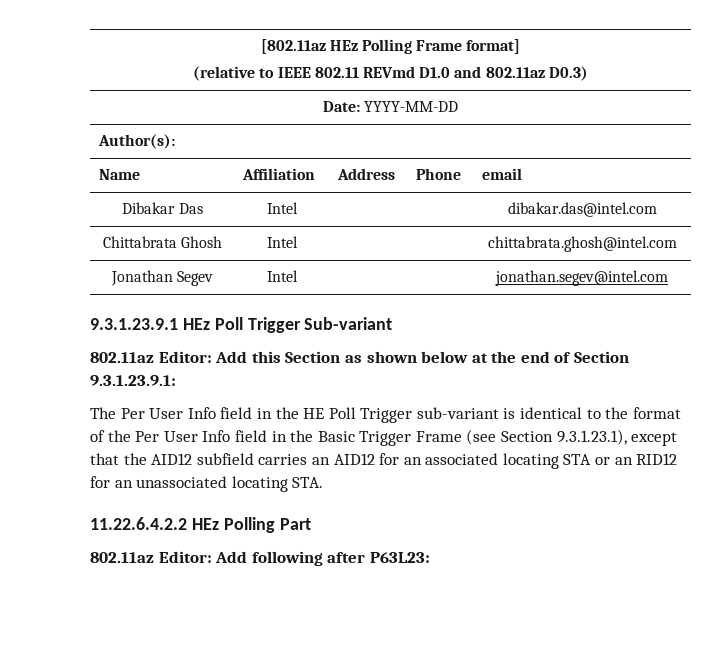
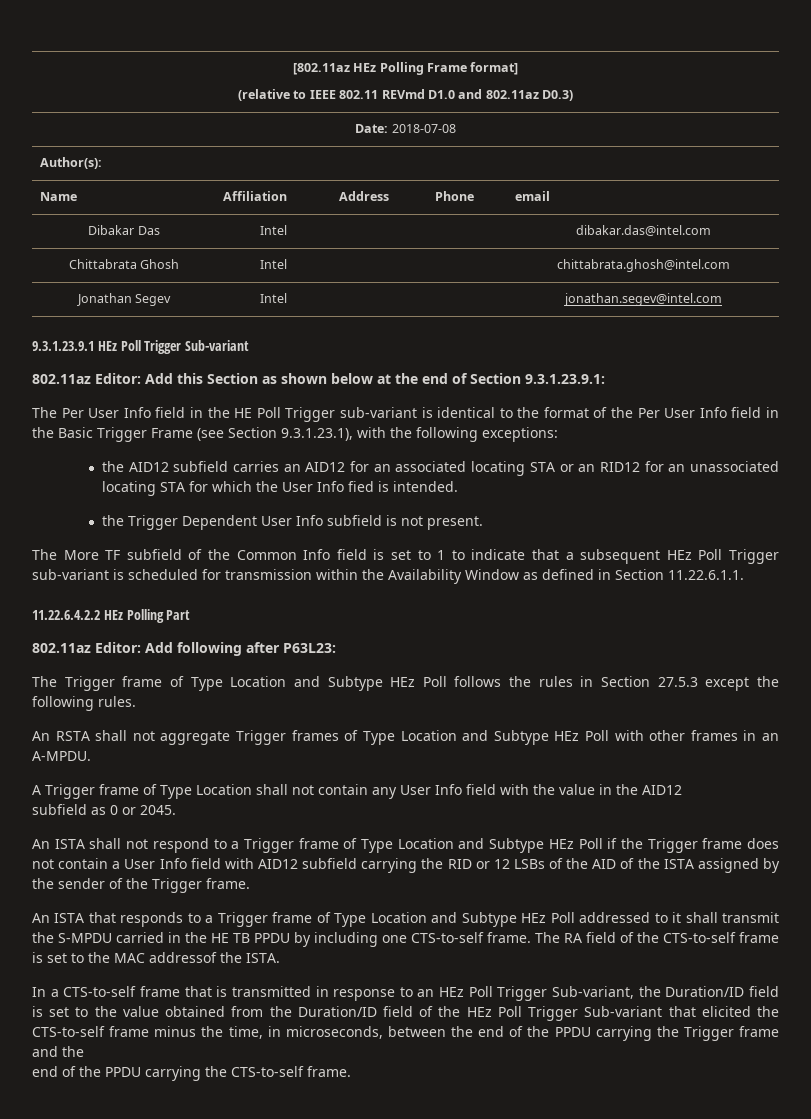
- Date: YYYY-MM-DD
+ Date: 2018-07-08
- The Per User Info field in the HE Poll Trigger sub-variant is identical to the format of the Per User Info field in the Basic Trigger Frame (see Section 9.3.1.23.1), except that the AID12 subfield carries an AID12 for an associated locating STA or an RID12 for an unassociated locating STA.
+ The Per User Info field in the HE Poll Trigger sub-variant is identical to the format of the Per User Info field in the Basic Trigger Frame (see Section 9.3.1.23.1), with the following exceptions:
+ the AID12 subfield carries an AID12 for an associated locating STA or an RID12 for an unassociated locating STA for which the User Info fied is intended.
+ the Trigger Dependent User Info subfield is not present.
+ The More TF subfield of the Common Info field is set to 1 to indicate that a subsequent HEz Poll Trigger sub-variant is scheduled for transmission within the Availability Window as defined in Section 11.22.6.1.1.
+ The Trigger frame of Type Location and Subtype HEz Poll follows the rules in Section 27.5.3 except the following rules.
+ An RSTA shall not aggregate Trigger frames of Type Location and Subtype HEz Poll with other frames in an A-MPDU.
+ A Trigger frame of Type Location shall not contain any User Info field with the value in the AID12
+ subfield as 0 or 2045.
+ An ISTA shall not respond to a Trigger frame of Type Location and Subtype HEz Poll if the Trigger frame does not contain a User Info field with AID12 subfield carrying the RID or 12 LSBs of the AID of the ISTA assigned by the sender of the Trigger frame.
+ An ISTA that responds to a Trigger frame of Type Location and Subtype HEz Poll addressed to it shall transmit the S-MPDU carried in the HE TB PPDU by including one CTS-to-self frame. The RA field of the CTS-to-self frame is set to the MAC addressof the ISTA.
+ In a CTS-to-self frame that is transmitted in response to an HEz Poll Trigger Sub-variant, the Duration/ID field is set to the value obtained from the Duration/ID field of the HEz Poll Trigger Sub-variant that elicited the CTS-to-self frame minus the time, in microseconds, between the end of the PPDU carrying the Trigger frame and the
+ end of the PPDU carrying the CTS-to-self frame.

